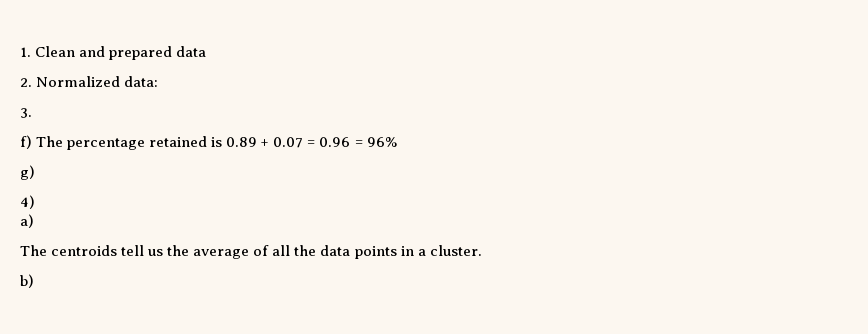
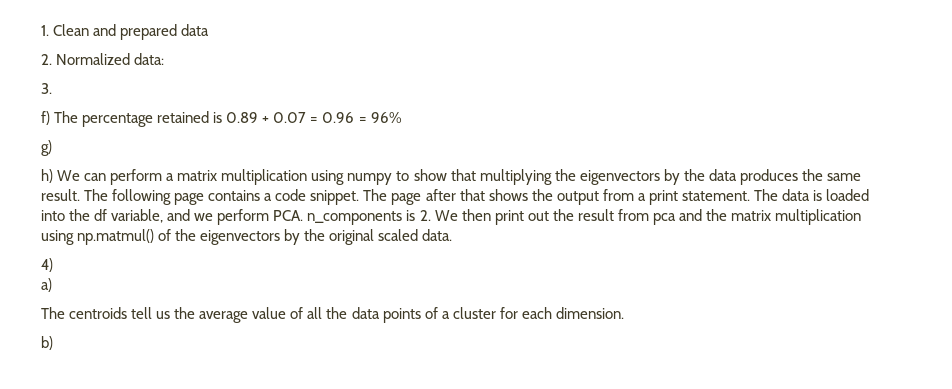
+ h) We can perform a matrix multiplication using numpy to show that multiplying the eigenvectors by the data produces the same result. The following page contains a code snippet. The page after that shows the output from a print statement. The data is loaded into the df variable, and we perform PCA. n_components is 2. We then print out the result from pca and the matrix multiplication using np.matmul() of the eigenvectors by the original scaled data.
- The centroids tell us the average of all the data points in a cluster.
+ The centroids tell us the average value of all the data points of a cluster for each dimension.

